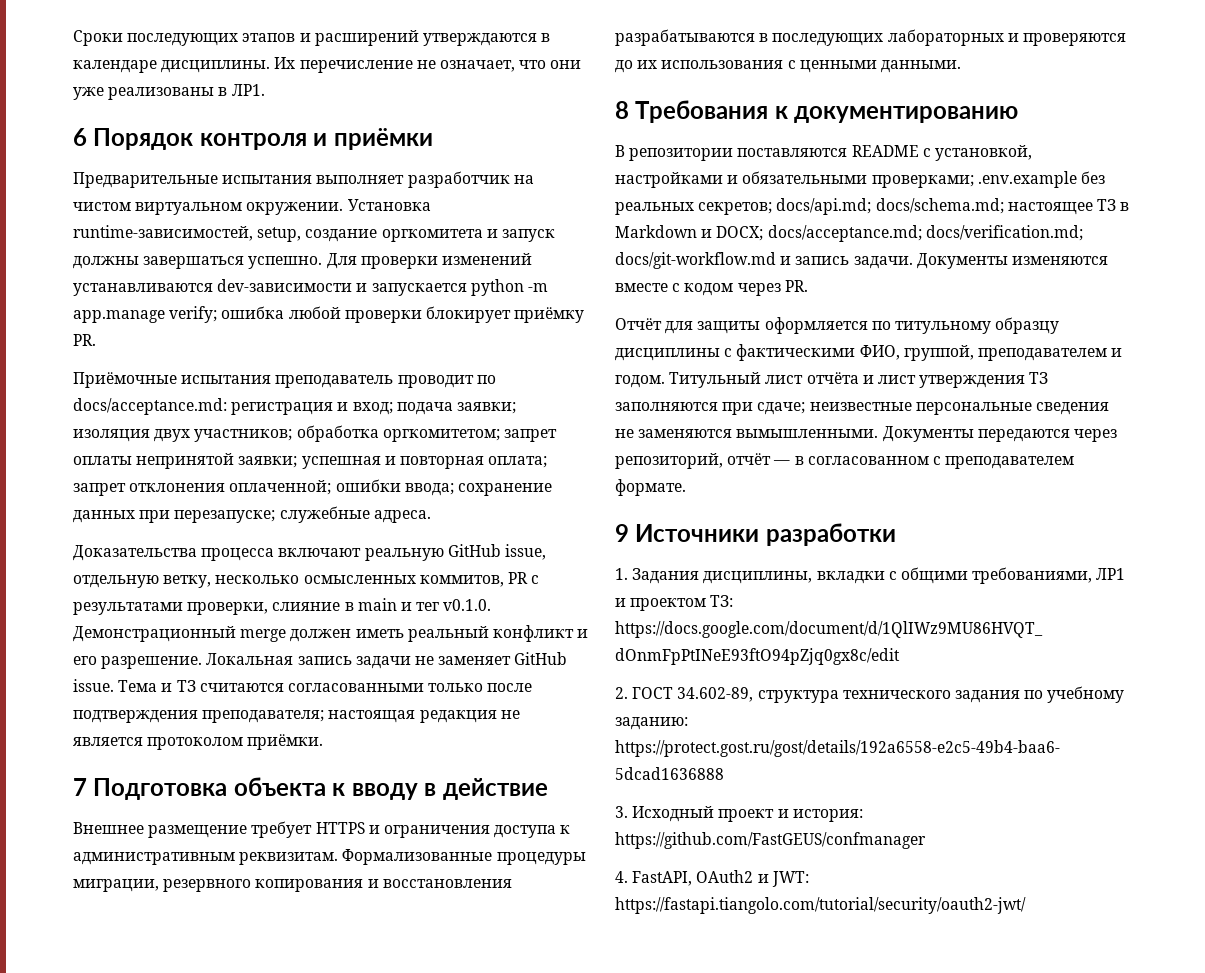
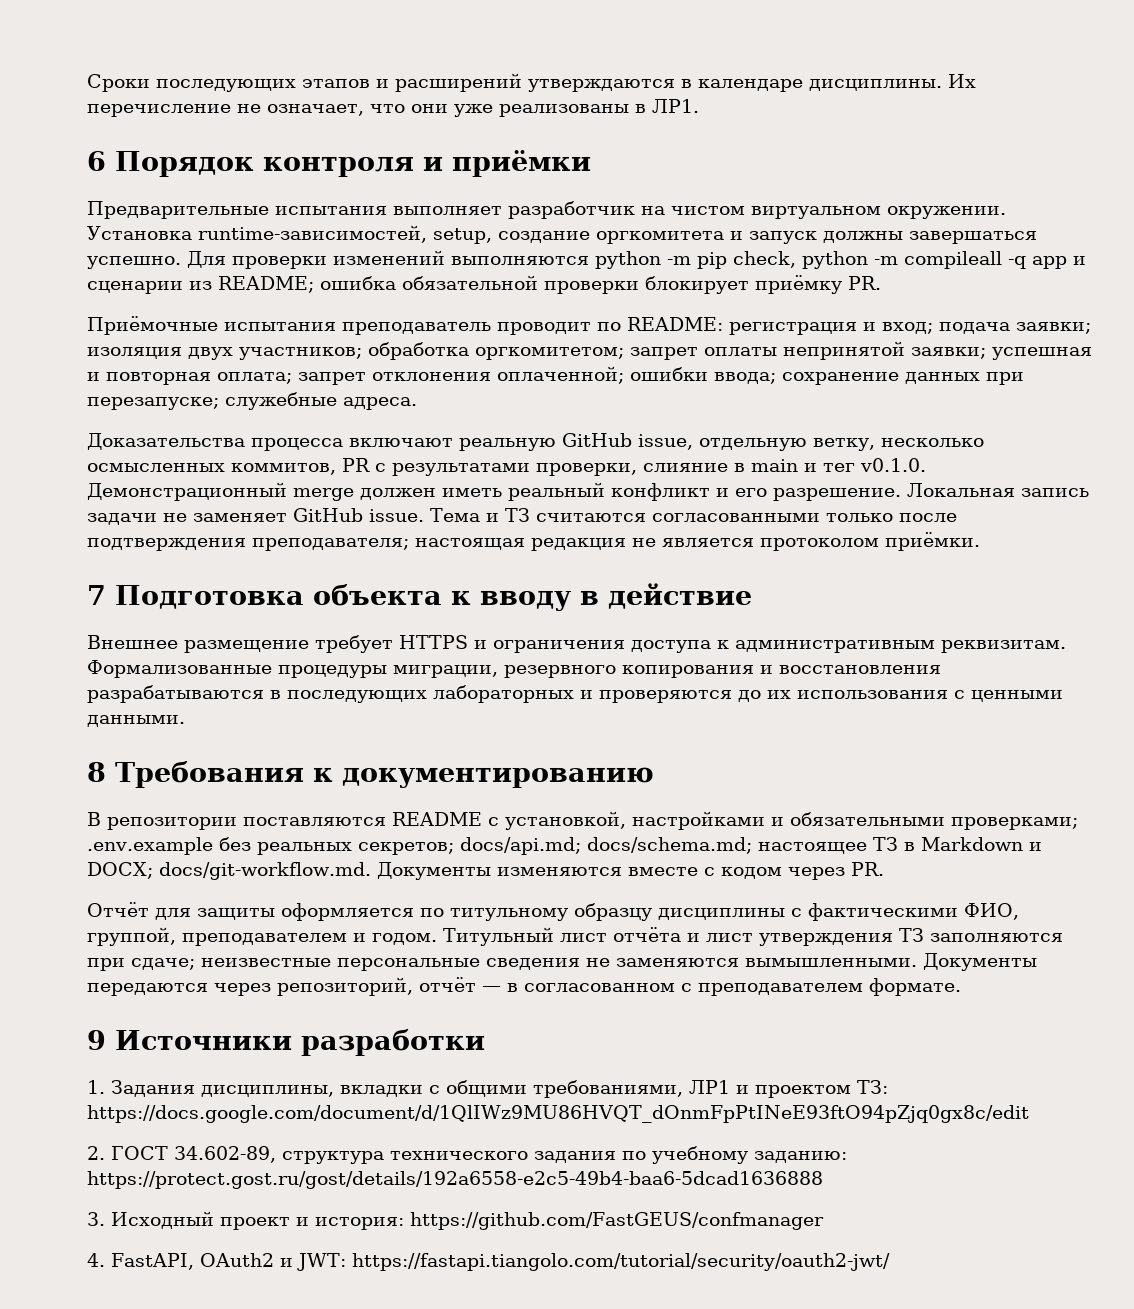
- Для проверки изменений устанавливаются dev-зависимости и запускается python -m app.manage verify; ошибка любой проверки блокирует приёмку PR.
+ Для проверки изменений выполняются python -m pip check, python -m compileall -q app и сценарии из README; ошибка обязательной проверки блокирует приёмку PR.
- Приёмочные испытания преподаватель проводит по docs/acceptance.md: регистрация и вход; подача заявки; изоляция двух участников; обработка оргкомитетом; запрет оплаты непринятой заявки; успешная и повторная оплата; запрет отклонения оплаченной; ошибки ввода; сохранение данных при перезапуске; служебные адреса.
+ Приёмочные испытания преподаватель проводит по README: регистрация и вход; подача заявки; изоляция двух участников; обработка оргкомитетом; запрет оплаты непринятой заявки; успешная и повторная оплата; запрет отклонения оплаченной; ошибки ввода; сохранение данных при перезапуске; служебные адреса.
- В репозитории поставляются README с установкой, настройками и обязательными проверками; .env.example без реальных секретов; docs/api.md; docs/schema.md; настоящее ТЗ в Markdown и DOCX; docs/acceptance.md; docs/verification.md; docs/git-workflow.md и запись задачи. Документы изменяются вместе с кодом через PR.
+ В репозитории поставляются README с установкой, настройками и обязательными проверками; .env.example без реальных секретов; docs/api.md; docs/schema.md; настоящее ТЗ в Markdown и DOCX; docs/git-workflow.md. Документы изменяются вместе с кодом через PR.

